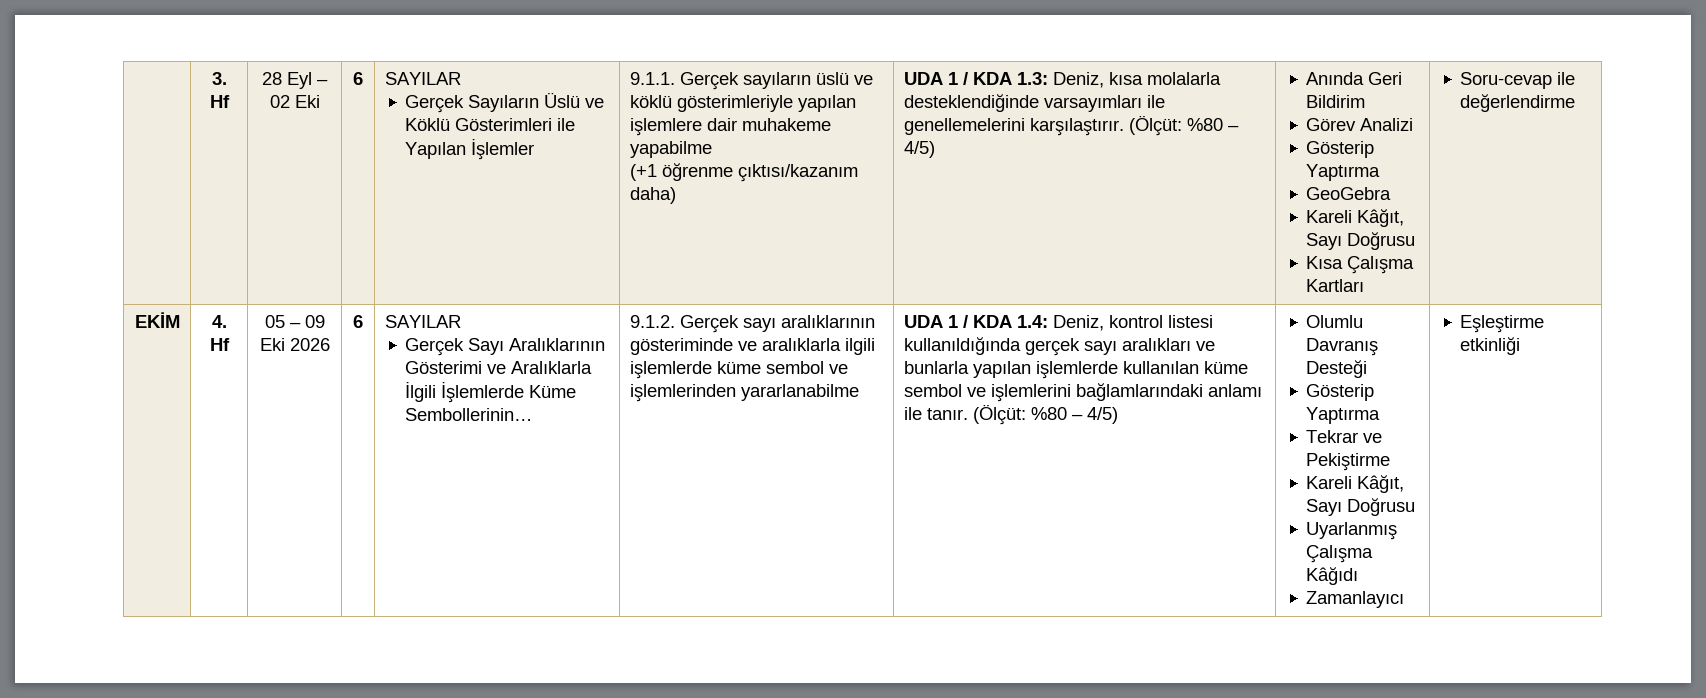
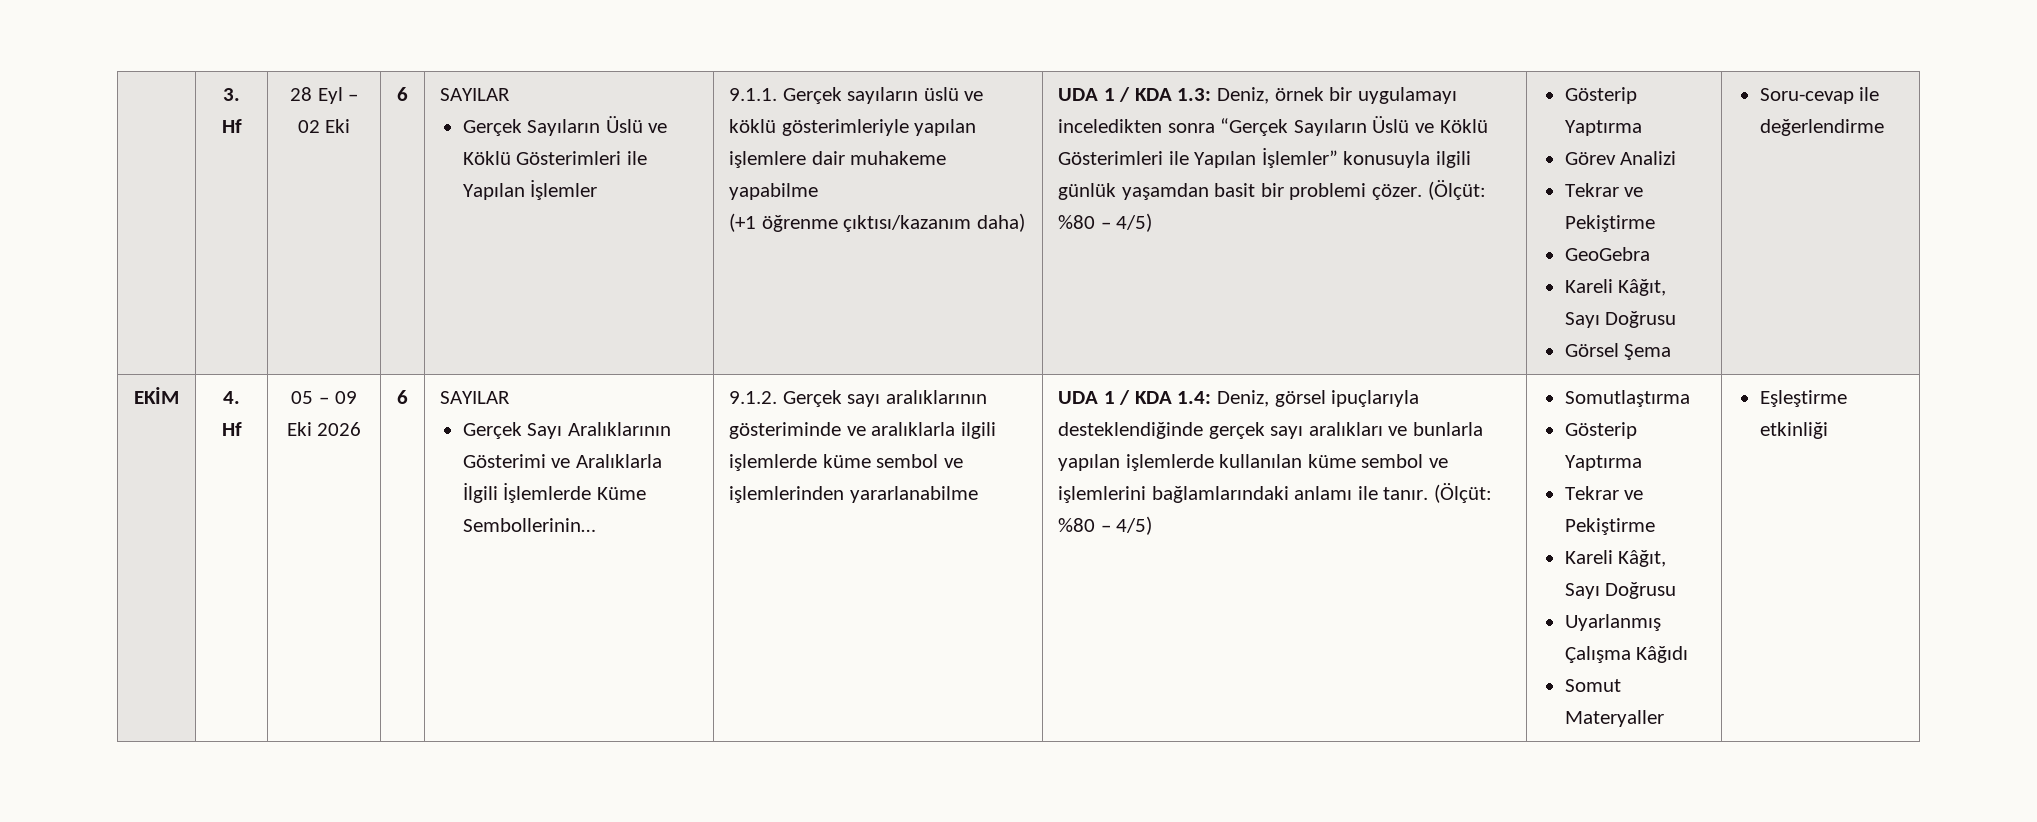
- UDA 1 / KDA 1.3: Deniz, kısa molalarla desteklendiğinde varsayımları ile genellemelerini karşılaştırır. (Ölçüt: %80 – 4/5) | Anında Geri Bildirim
+ UDA 1 / KDA 1.3: Deniz, örnek bir uygulamayı inceledikten sonra “Gerçek Sayıların Üslü ve Köklü Gösterimleri ile Yapılan İşlemler” konusuyla ilgili günlük yaşamdan basit bir problemi çözer. (Ölçüt: %80 – 4/5) | Gösterip Yaptırma
  Görev Analizi
- Gösterip Yaptırma
+ Tekrar ve Pekiştirme
- Kısa Çalışma Kartları
+ Görsel Şema
- UDA 1 / KDA 1.4: Deniz, kontrol listesi kullanıldığında gerçek sayı aralıkları ve bunlarla yapılan işlemlerde kullanılan küme sembol ve işlemlerini bağlamlarındaki anlamı ile tanır.
+ UDA 1 / KDA 1.4: Deniz, görsel ipuçlarıyla desteklendiğinde gerçek sayı aralıkları ve bunlarla yapılan işlemlerde kullanılan küme sembol ve işlemlerini bağlamlarındaki anlamı ile tanır.
- Olumlu Davranış Desteği
+ Somutlaştırma
- Zamanlayıcı
+ Somut Materyaller

